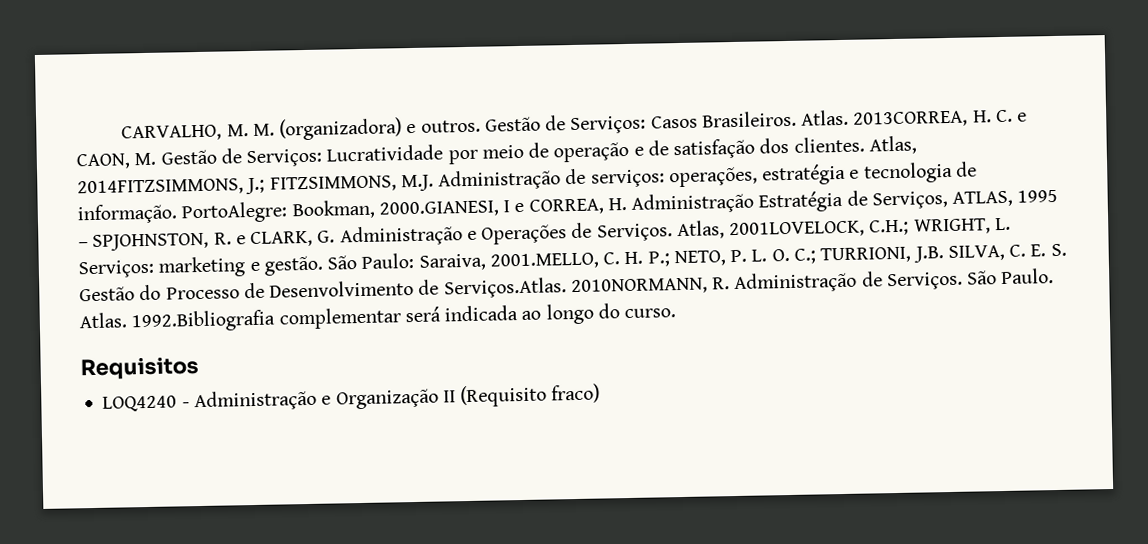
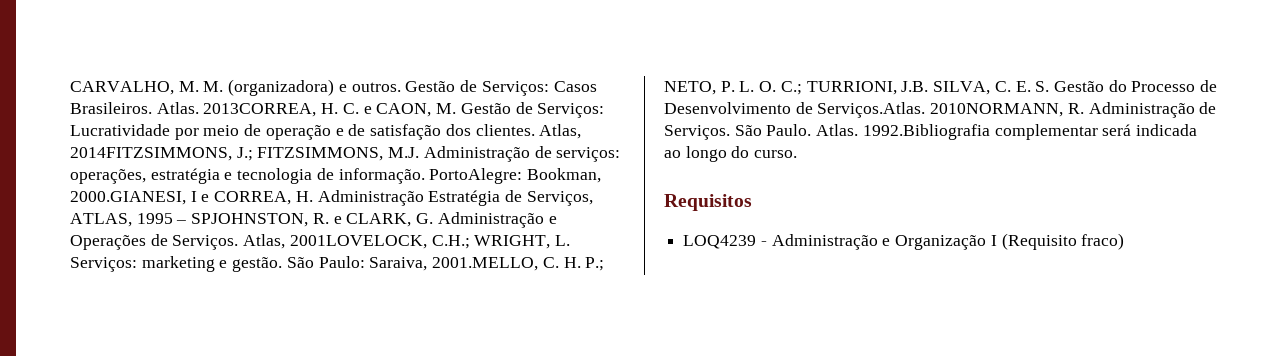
- LOQ4240 - Administração e Organização II (Requisito fraco)
+ LOQ4239 - Administração e Organização I (Requisito fraco)

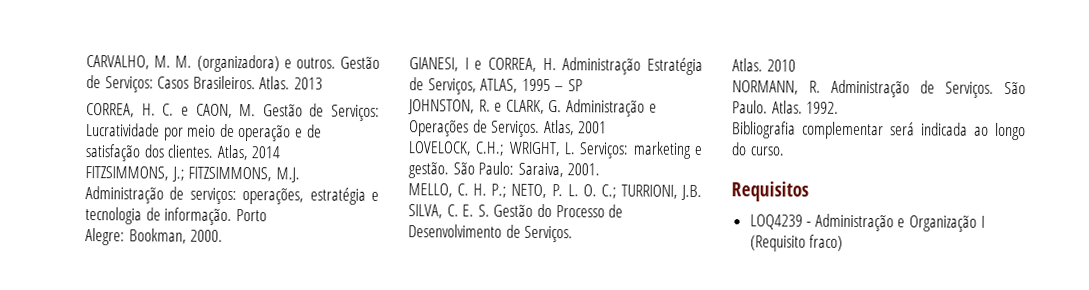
- 2013CORREA, H. C. e CAON, M. Gestão de Serviços: Lucratividade por meio de operação e de satisfação dos clientes.
+ 2013
+ CORREA, H. C. e CAON, M. Gestão de Serviços: Lucratividade por meio de operação e de satisfação dos clientes.
- Atlas, 2014FITZSIMMONS, J.; FITZSIMMONS, M.J. Administração de serviços: operações, estratégia e tecnologia de informação.
+ Atlas, 2014
+ FITZSIMMONS, J.; FITZSIMMONS, M.J. Administração de serviços: operações, estratégia e tecnologia de informação.
- PortoAlegre: Bookman, 2000.GIANESI, I e CORREA, H. Administração Estratégia de Serviços, ATLAS, 1995 – SPJOHNSTON, R. e CLARK, G. Administração e Operações de Serviços.
+ Porto
+ Alegre: Bookman, 2000.
+ GIANESI, I e CORREA, H. Administração Estratégia de Serviços, ATLAS, 1995 – SP
+ JOHNSTON, R. e CLARK, G. Administração e Operações de Serviços.
- Atlas, 2001LOVELOCK, C.H.; WRIGHT, L. Serviços: marketing e gestão.
+ Atlas, 2001
+ LOVELOCK, C.H.; WRIGHT, L. Serviços: marketing e gestão.
- São Paulo: Saraiva, 2001.MELLO, C. H. P.; NETO, P. L. O. C.; TURRIONI, J.B. SILVA, C. E. S. Gestão do Processo de Desenvolvimento de Serviços.Atlas. 2010NORMANN, R. Administração de Serviços.
+ São Paulo: Saraiva, 2001.
+ MELLO, C. H. P.; NETO, P. L. O. C.; TURRIONI, J.B. SILVA, C. E. S. Gestão do Processo de Desenvolvimento de Serviços.
+ Atlas. 2010
+ NORMANN, R. Administração de Serviços.
- 1992.Bibliografia complementar será indicada ao longo do curso.
+ 1992.
+ Bibliografia complementar será indicada ao longo do curso.

